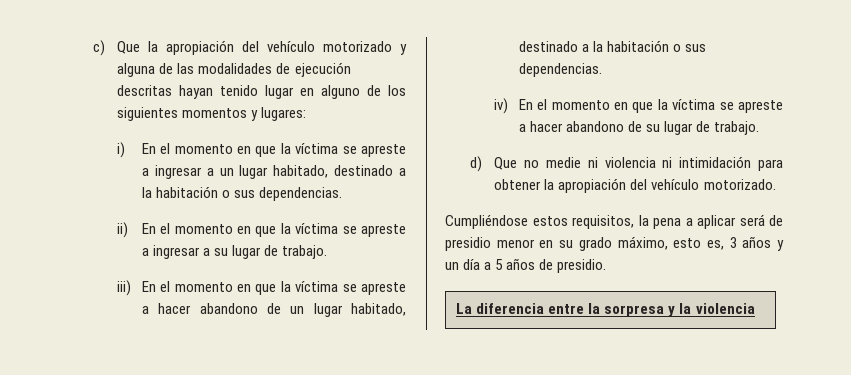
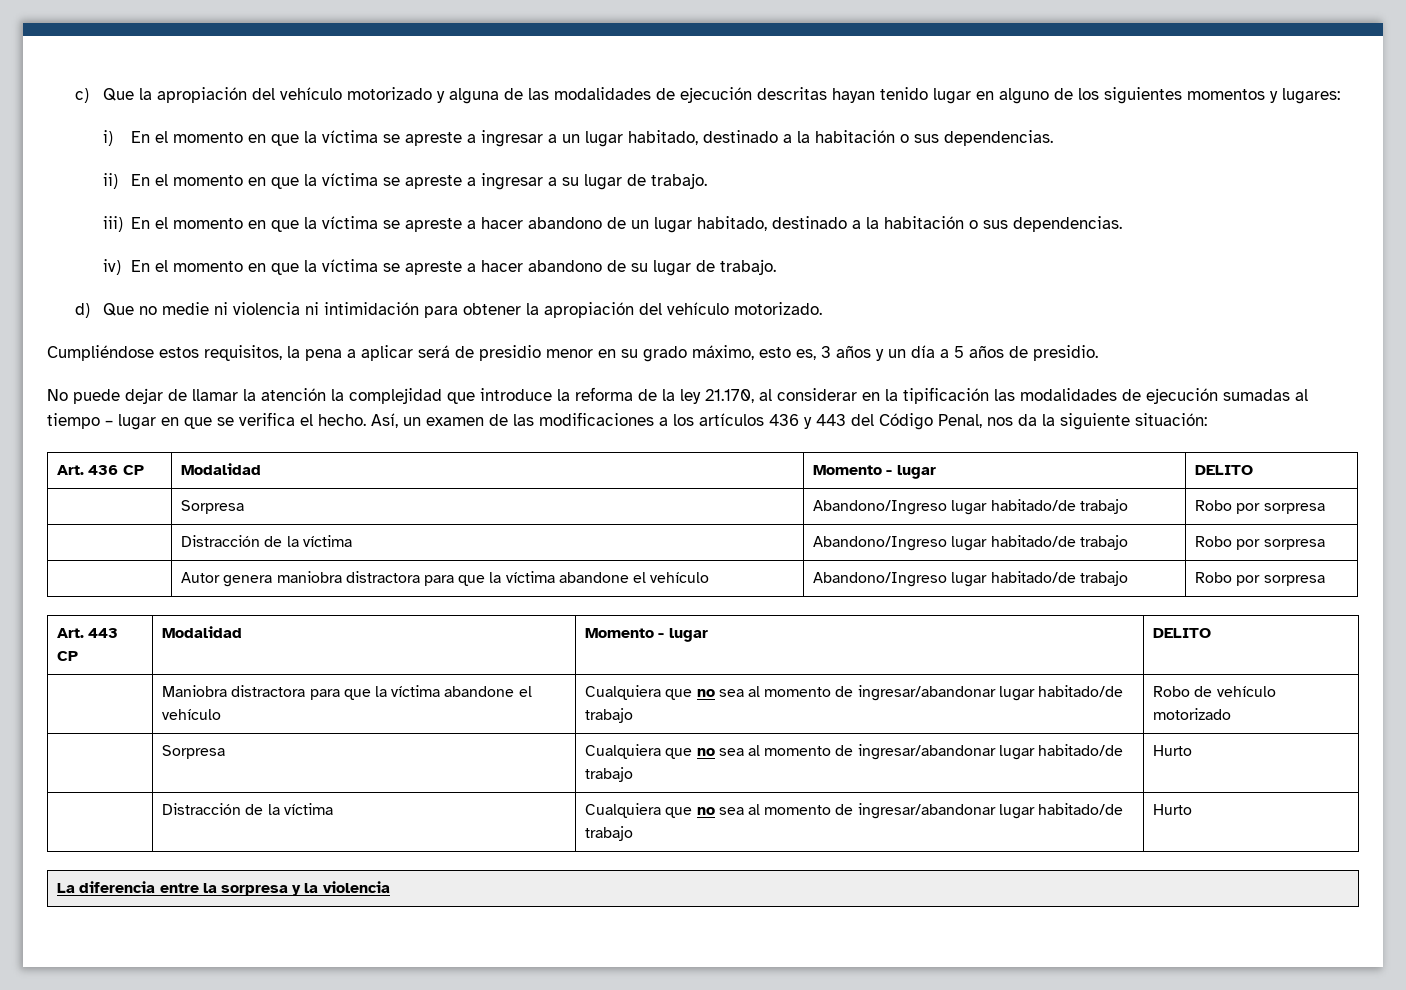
+ No puede dejar de llamar la atención la complejidad que introduce la reforma de la ley 21.170, al considerar en la tipificación las modalidades de ejecución sumadas al tiempo – lugar en que se verifica el hecho. Así, un examen de las modificaciones a los artículos 436 y 443 del Código Penal, nos da la siguiente situación:
+ Art. 436 CP | Modalidad | Momento - lugar | DELITO
+ | Sorpresa | Abandono/Ingreso lugar habitado/de trabajo | Robo por sorpresa
+ | Distracción de la víctima | Abandono/Ingreso lugar habitado/de trabajo | Robo por sorpresa
+ | Autor genera maniobra distractora para que la víctima abandone el vehículo | Abandono/Ingreso lugar habitado/de trabajo | Robo por sorpresa
+ Art. 443 CP | Modalidad | Momento - lugar | DELITO
+ | Maniobra distractora para que la víctima abandone el vehículo | Cualquiera que no sea al momento de ingresar/abandonar lugar habitado/de trabajo | Robo de vehículo motorizado
+ | Sorpresa | Cualquiera que no sea al momento de ingresar/abandonar lugar habitado/de trabajo | Hurto
+ | Distracción de la víctima | Cualquiera que no sea al momento de ingresar/abandonar lugar habitado/de trabajo | Hurto

